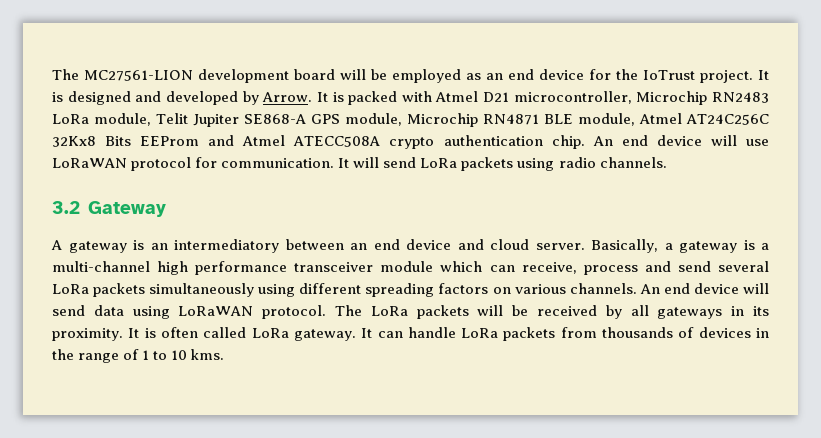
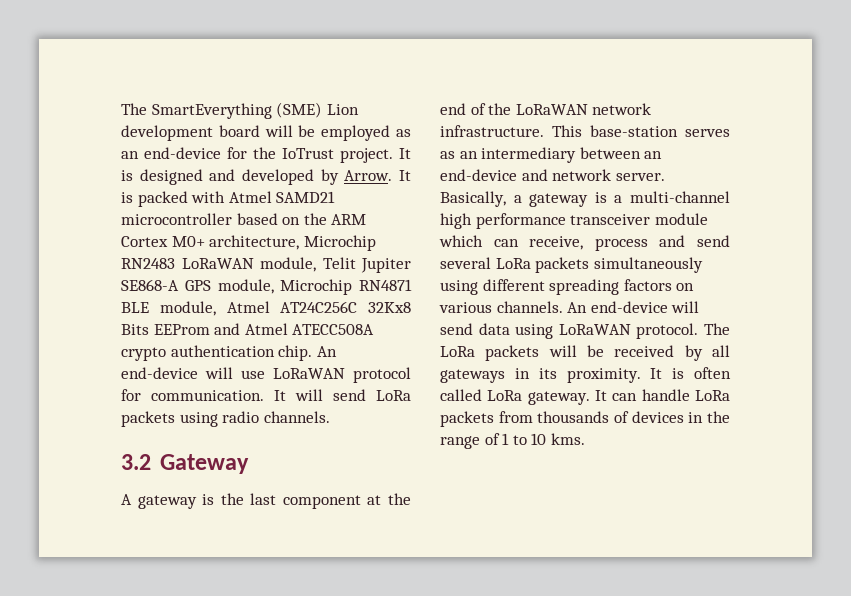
- The MC27561-LION development board will be employed as an end device for the IoTrust project.
+ The SmartEverything (SME) Lion development board will be employed as an end-device for the IoTrust project.
- It is packed with Atmel D21 microcontroller, Microchip RN2483 LoRa module, Telit Jupiter SE868-A GPS module, Microchip RN4871 BLE module, Atmel AT24C256C 32Kx8 Bits EEProm and Atmel ATECC508A crypto authentication chip.
+ It is packed with Atmel SAMD21 microcontroller based on the ARM Cortex M0+ architecture, Microchip RN2483 LoRaWAN module, Telit Jupiter SE868-A GPS module, Microchip RN4871 BLE module, Atmel AT24C256C 32Kx8 Bits EEProm and Atmel ATECC508A crypto authentication chip.
- An end device will use LoRaWAN protocol for communication.
+ An end-device will use LoRaWAN protocol for communication.
- A gateway is an intermediatory between an end device and cloud server.
+ A gateway is the last component at the end of the LoRaWAN network infrastructure. This base-station serves as an intermediary between an end-device and network server.
- An end device will send data using LoRaWAN protocol.
+ An end-device will send data using LoRaWAN protocol.

